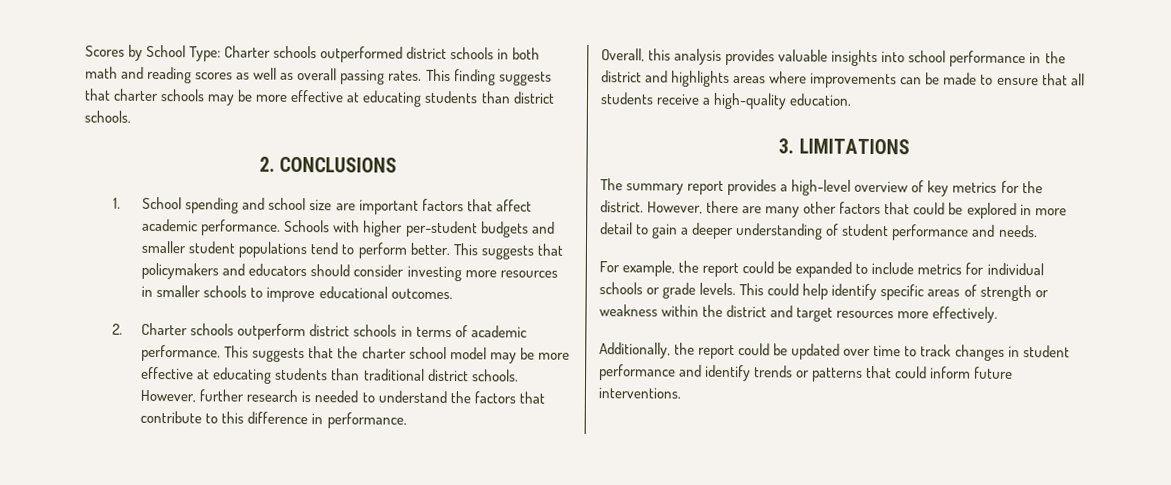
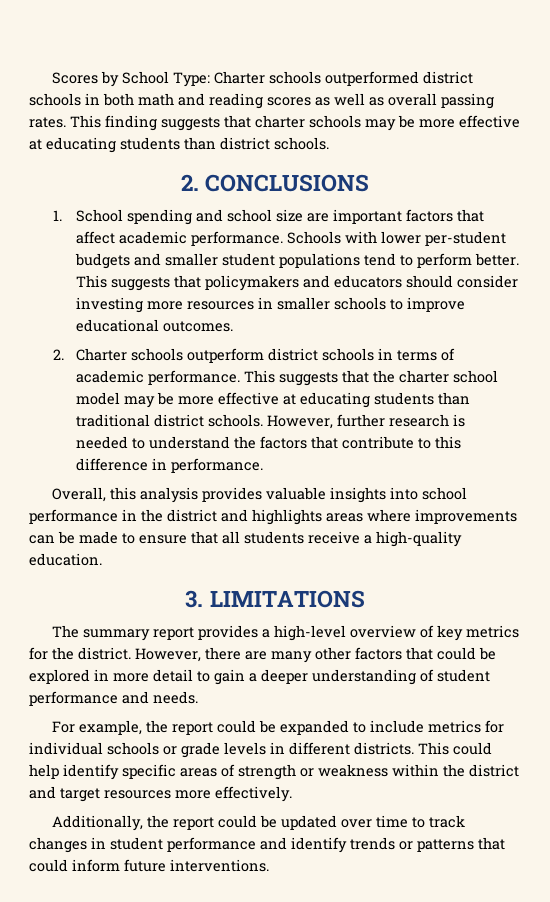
- Schools with higher per-student budgets and smaller student populations tend to perform better.
+ Schools with lower per-student budgets and smaller student populations tend to perform better.
- For example, the report could be expanded to include metrics for individual schools or grade levels.
+ For example, the report could be expanded to include metrics for individual schools or grade levels in different districts.

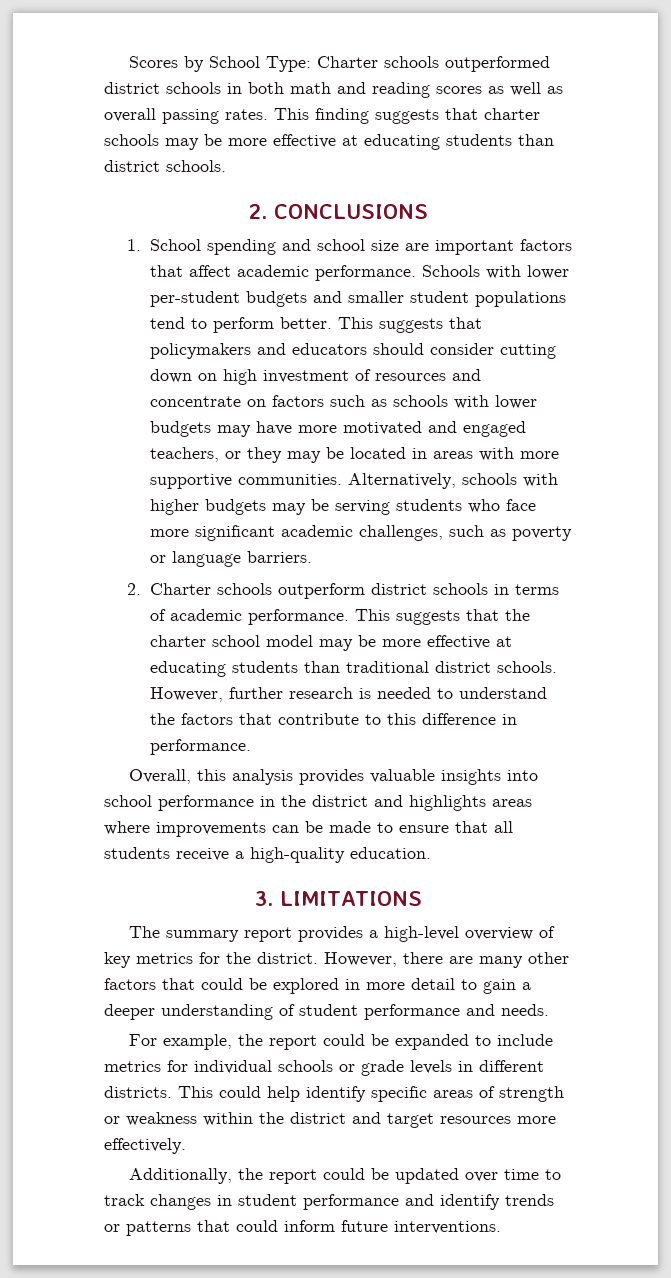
- This suggests that policymakers and educators should consider investing more resources in smaller schools to improve educational outcomes.
+ This suggests that policymakers and educators should consider cutting down on high investment of resources and concentrate on factors such as schools with lower budgets may have more motivated and engaged teachers, or they may be located in areas with more supportive communities. Alternatively, schools with higher budgets may be serving students who face more significant academic challenges, such as poverty or language barriers.

